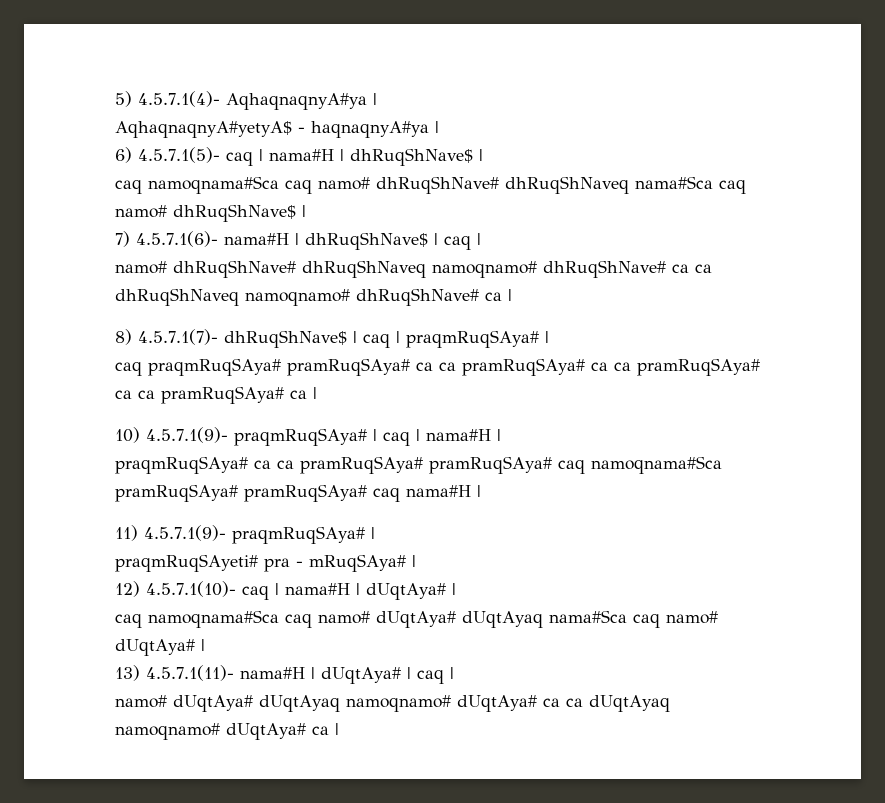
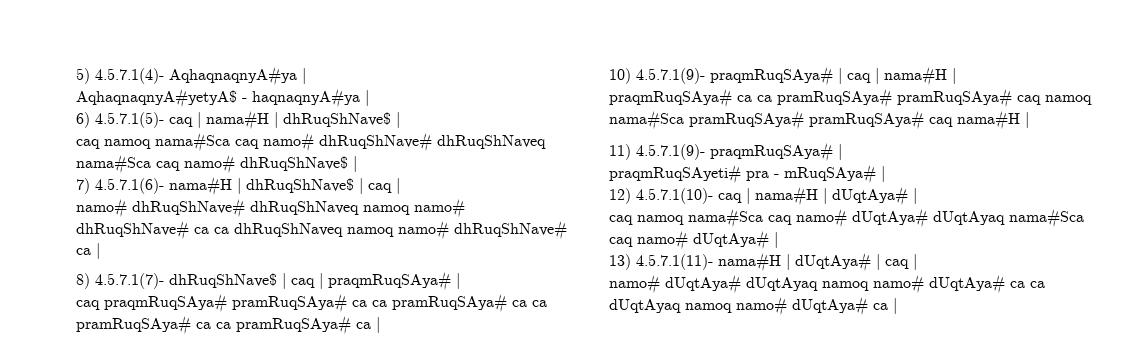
- caq namoqnama#Sca caq namo# dhRuqShNave# dhRuqShNaveq nama#Sca caq namo# dhRuqShNave$ |
+ caq namoq nama#Sca caq namo# dhRuqShNave# dhRuqShNaveq nama#Sca caq namo# dhRuqShNave$ |
- namo# dhRuqShNave# dhRuqShNaveq namoqnamo# dhRuqShNave# ca ca dhRuqShNaveq namoqnamo# dhRuqShNave# ca |
+ namo# dhRuqShNave# dhRuqShNaveq namoq namo# dhRuqShNave# ca ca dhRuqShNaveq namoq namo# dhRuqShNave# ca |
- praqmRuqSAya# ca ca pramRuqSAya# pramRuqSAya# caq namoqnama#Sca pramRuqSAya# pramRuqSAya# caq nama#H |
+ praqmRuqSAya# ca ca pramRuqSAya# pramRuqSAya# caq namoq nama#Sca pramRuqSAya# pramRuqSAya# caq nama#H |
- caq namoqnama#Sca caq namo# dUqtAya# dUqtAyaq nama#Sca caq namo# dUqtAya# |
+ caq namoq nama#Sca caq namo# dUqtAya# dUqtAyaq nama#Sca caq namo# dUqtAya# |
- namo# dUqtAya# dUqtAyaq namoqnamo# dUqtAya# ca ca dUqtAyaq namoqnamo# dUqtAya# ca |
+ namo# dUqtAya# dUqtAyaq namoq namo# dUqtAya# ca ca dUqtAyaq namoq namo# dUqtAya# ca |

